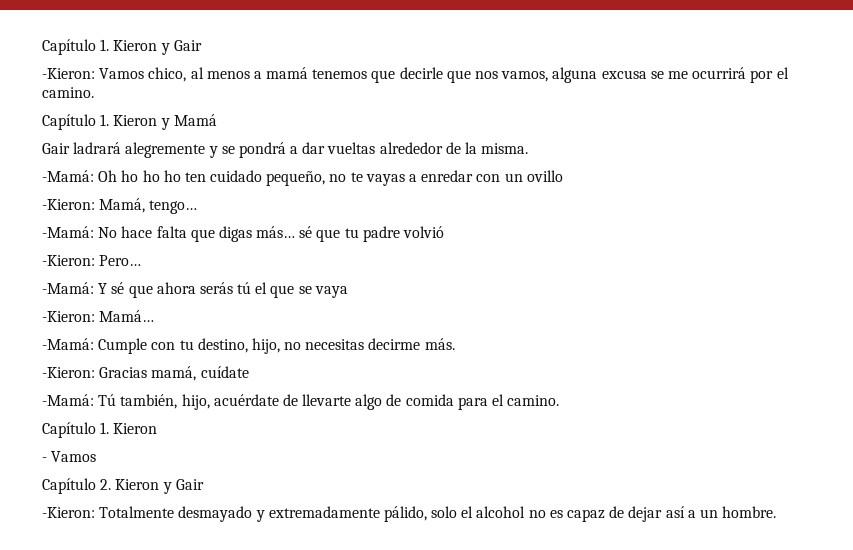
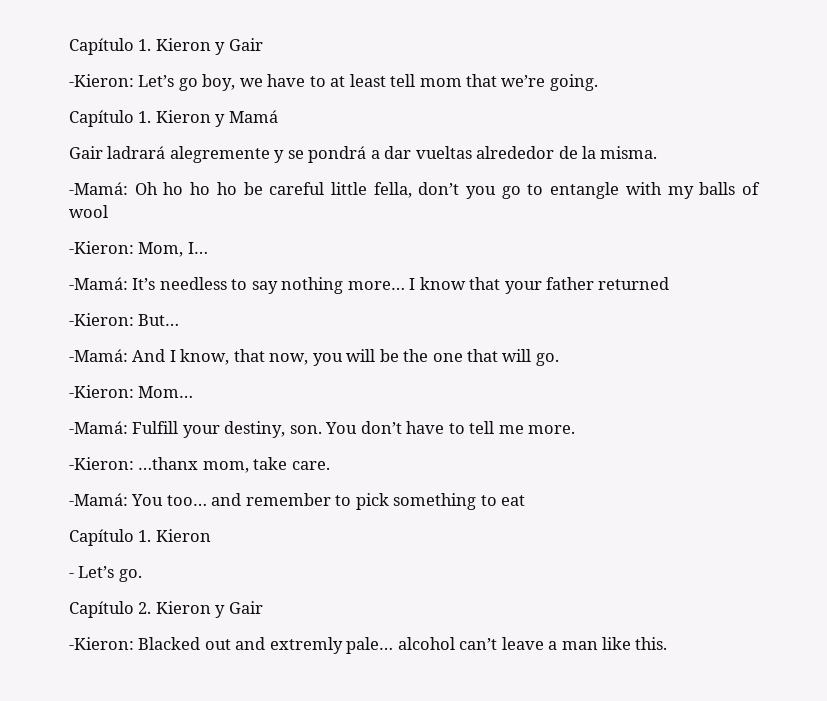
- -Kieron: Vamos chico, al menos a mamá tenemos que decirle que nos vamos, alguna excusa se me ocurrirá por el camino.
+ -Kieron: Let’s go boy, we have to at least tell mom that we’re going.
- -Mamá: Oh ho ho ho ten cuidado pequeño, no te vayas a enredar con un ovillo
- -Kieron: Mamá, tengo…
- -Mamá: No hace falta que digas más… sé que tu padre volvió
- -Kieron: Pero…
- -Mamá: Y sé que ahora serás tú el que se vaya
- -Kieron: Mamá…
- -Mamá: Cumple con tu destino, hijo, no necesitas decirme más.
- -Kieron: Gracias mamá, cuídate
- -Mamá: Tú también, hijo, acuérdate de llevarte algo de comida para el camino.
+ -Mamá: Oh ho ho ho be careful little fella, don’t you go to entangle with my balls of wool
+ -Kieron: Mom, I…
+ -Mamá: It’s needless to say nothing more… I know that your father returned
+ -Kieron: But…
+ -Mamá: And I know, that now, you will be the one that will go.
+ -Kieron: Mom…
+ -Mamá: Fulfill your destiny, son. You don’t have to tell me more.
+ -Kieron: …thanx mom, take care.
+ -Mamá: You too… and remember to pick something to eat
- - Vamos
+ - Let’s go.
- -Kieron: Totalmente desmayado y extremadamente pálido, solo el alcohol no es capaz de dejar así a un hombre.
+ -Kieron: Blacked out and extremly pale… alcohol can’t leave a man like this.

